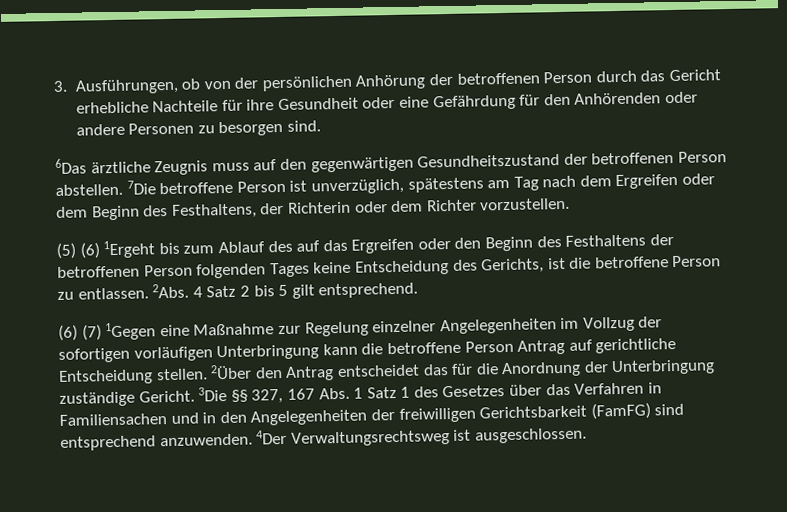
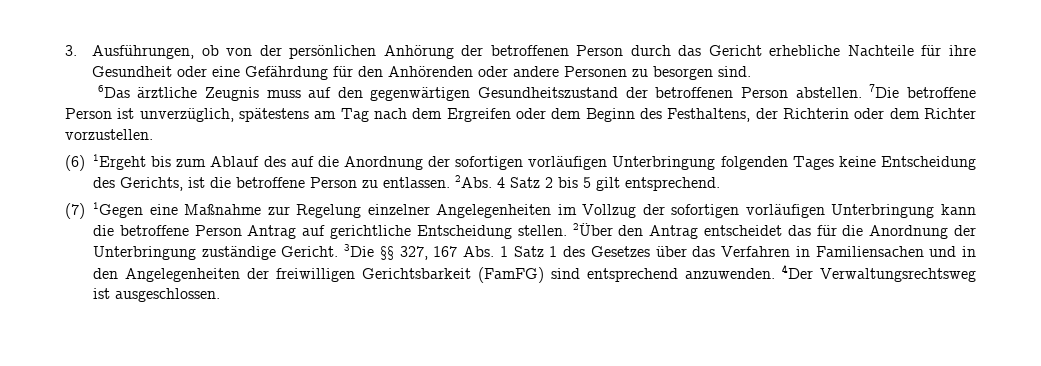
- (5) (6) 1Ergeht bis zum Ablauf des auf das Ergreifen oder den Beginn des Festhaltens der betroffenen Person folgenden Tages keine Entscheidung des Gerichts, ist die betroffene Person zu entlassen.
+ (6) 1Ergeht bis zum Ablauf des auf die Anordnung der sofortigen vorläufigen Unterbringung folgenden Tages keine Entscheidung des Gerichts, ist die betroffene Person zu entlassen.
- (6) (7) 1Gegen eine Maßnahme zur Regelung einzelner Angelegenheiten im Vollzug der sofortigen vorläufigen Unterbringung kann die betroffene Person Antrag auf gerichtliche Entscheidung stellen.
+ (7) 1Gegen eine Maßnahme zur Regelung einzelner Angelegenheiten im Vollzug der sofortigen vorläufigen Unterbringung kann die betroffene Person Antrag auf gerichtliche Entscheidung stellen.

